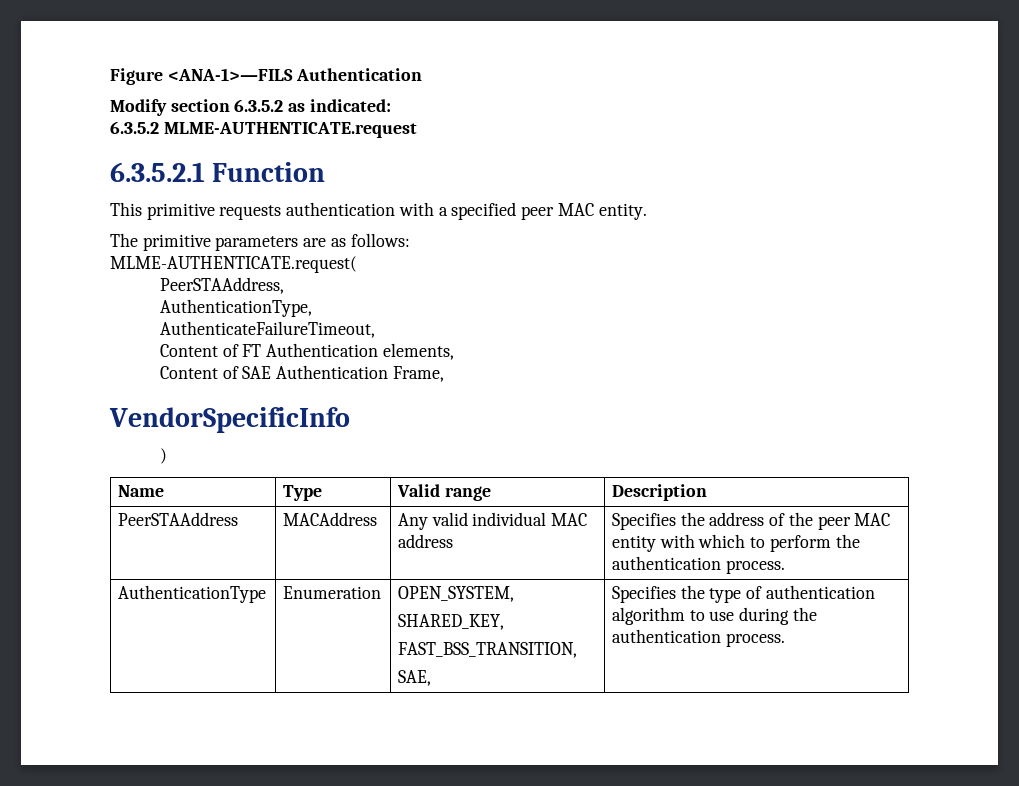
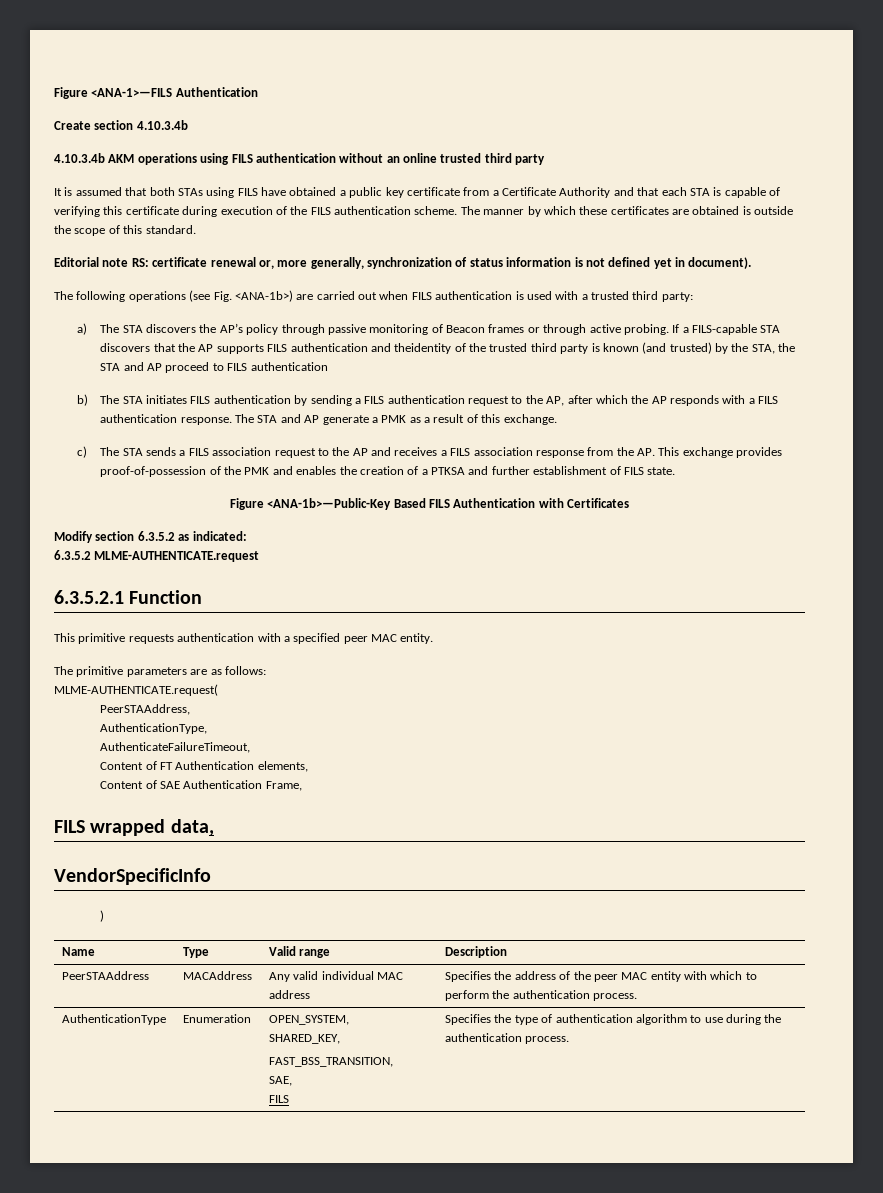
+ Create section 4.10.3.4b
+ 4.10.3.4b AKM operations using FILS authentication without an online trusted third party
+ It is assumed that both STAs using FILS have obtained a public key certificate from a Certificate Authority and that each STA is capable of verifying this certificate during execution of the FILS authentication scheme. The manner by which these certificates are obtained is outside the scope of this standard.
+ Editorial note RS: certificate renewal or, more generally, synchronization of status information is not defined yet in document).
+ The following operations (see Fig. <ANA-1b>) are carried out when FILS authentication is used with a trusted third party:
+ a) The STA discovers the AP’s policy through passive monitoring of Beacon frames or through active probing. If a FILS-capable STA discovers that the AP supports FILS authentication and theidentity of the trusted third party is known (and trusted) by the STA, the STA and AP proceed to FILS authentication
+ b) The STA initiates FILS authentication by sending a FILS authentication request to the AP, after which the AP responds with a FILS authentication response. The STA and AP generate a PMK as a result of this exchange.
+ c) The STA sends a FILS association request to the AP and receives a FILS association response from the AP. This exchange provides proof-of-possession of the PMK and enables the creation of a PTKSA and further establishment of FILS state.
+ Figure <ANA-1b>—Public-Key Based FILS Authentication with Certificates
+ FILS wrapped data,
  AuthenticationType | Enumeration | OPEN_SYSTEM,
  SHARED_KEY,
  FAST_BSS_TRANSITION,
- SAE, | Specifies the type of authentication algorithm to use during the authentication process.
+ SAE,
+ FILS | Specifies the type of authentication algorithm to use during the authentication process.

